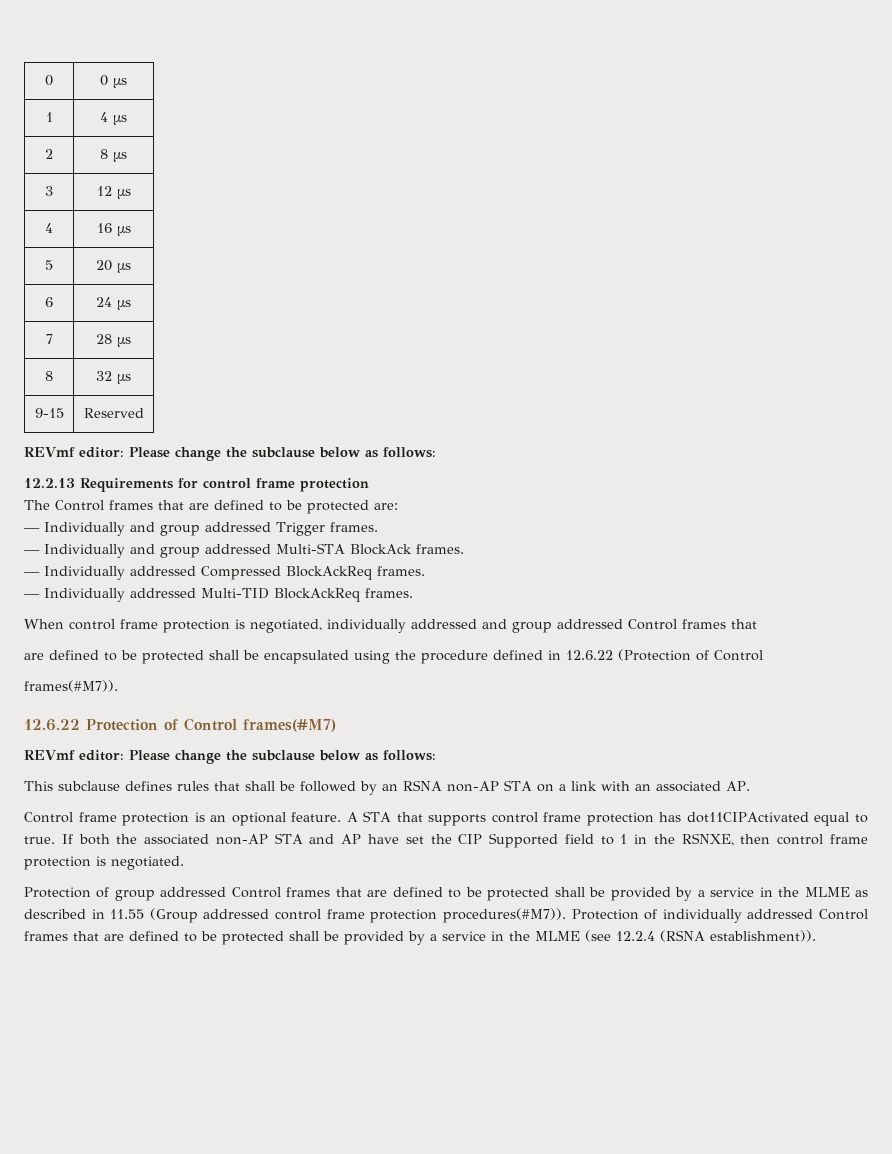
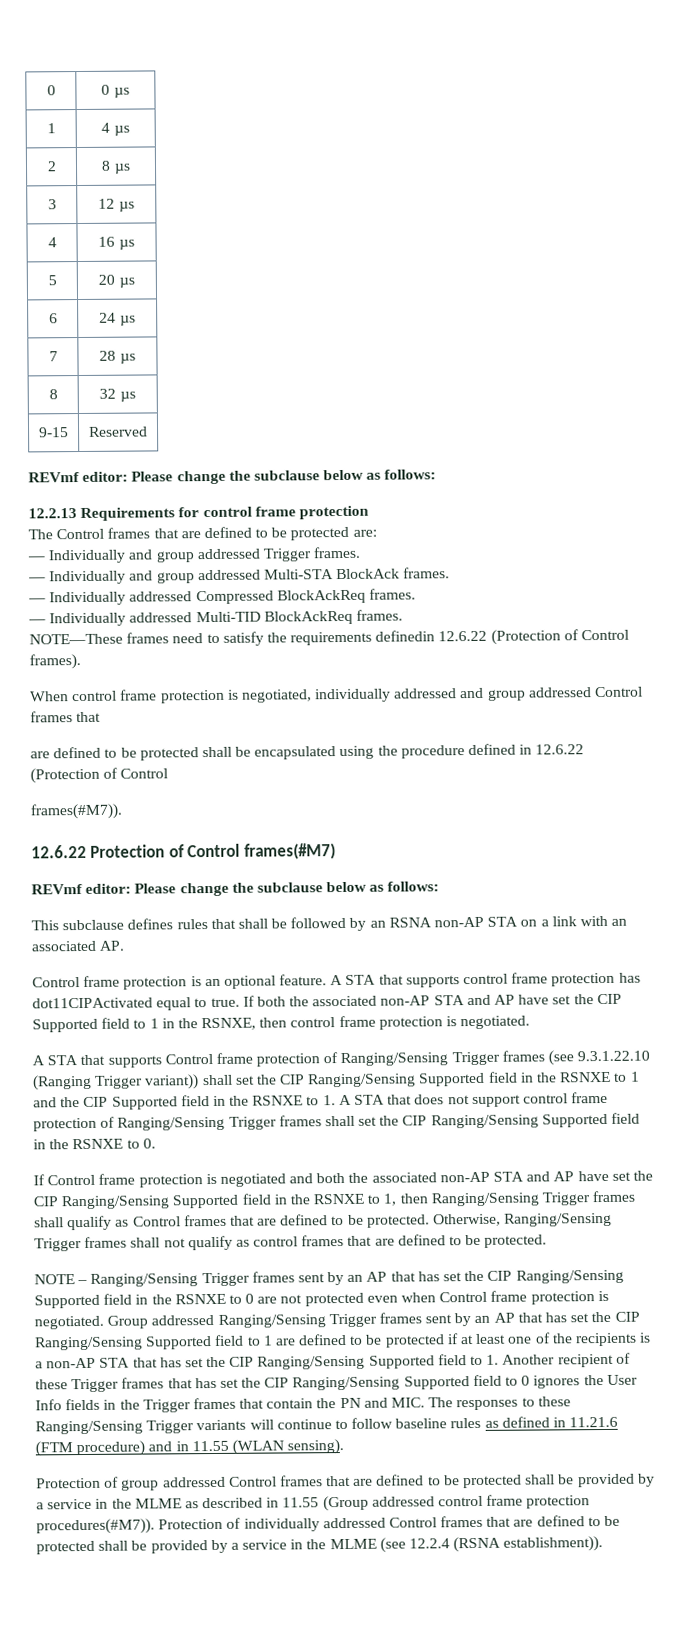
+ NOTE—These frames need to satisfy the requirements definedin 12.6.22 (Protection of Control frames).
+ A STA that supports Control frame protection of Ranging/Sensing Trigger frames (see 9.3.1.22.10 (Ranging Trigger variant)) shall set the CIP Ranging/Sensing Supported field in the RSNXE to 1 and the CIP Supported field in the RSNXE to 1. A STA that does not support control frame protection of Ranging/Sensing Trigger frames shall set the CIP Ranging/Sensing Supported field in the RSNXE to 0.
+ If Control frame protection is negotiated and both the associated non-AP STA and AP have set the CIP Ranging/Sensing Supported field in the RSNXE to 1, then Ranging/Sensing Trigger frames shall qualify as Control frames that are defined to be protected. Otherwise, Ranging/Sensing Trigger frames shall not qualify as control frames that are defined to be protected.
+ NOTE – Ranging/Sensing Trigger frames sent by an AP that has set the CIP Ranging/Sensing Supported field in the RSNXE to 0 are not protected even when Control frame protection is negotiated. Group addressed Ranging/Sensing Trigger frames sent by an AP that has set the CIP Ranging/Sensing Supported field to 1 are defined to be protected if at least one of the recipients is a non-AP STA that has set the CIP Ranging/Sensing Supported field to 1. Another recipient of these Trigger frames that has set the CIP Ranging/Sensing Supported field to 0 ignores the User Info fields in the Trigger frames that contain the PN and MIC. The responses to these Ranging/Sensing Trigger variants will continue to follow baseline rules as defined in 11.21.6 (FTM procedure) and in 11.55 (WLAN sensing).

